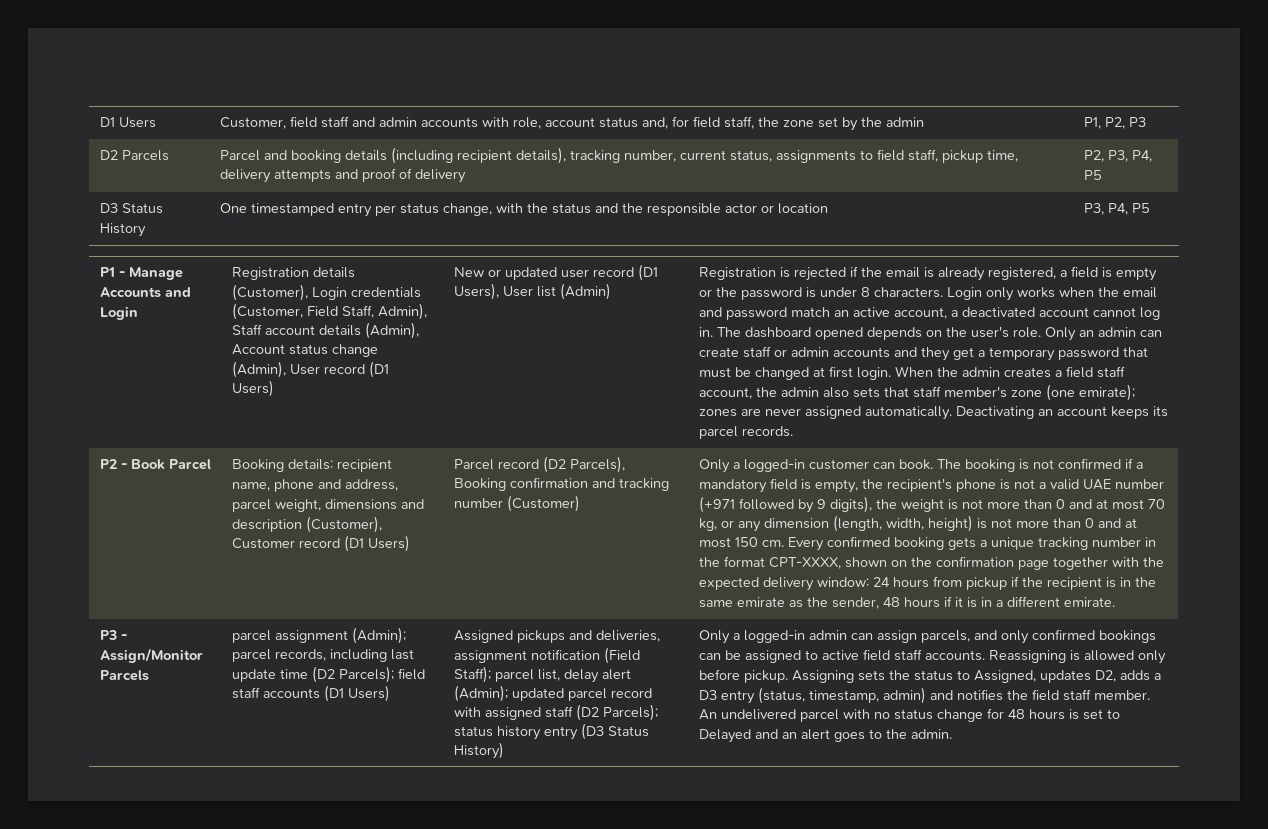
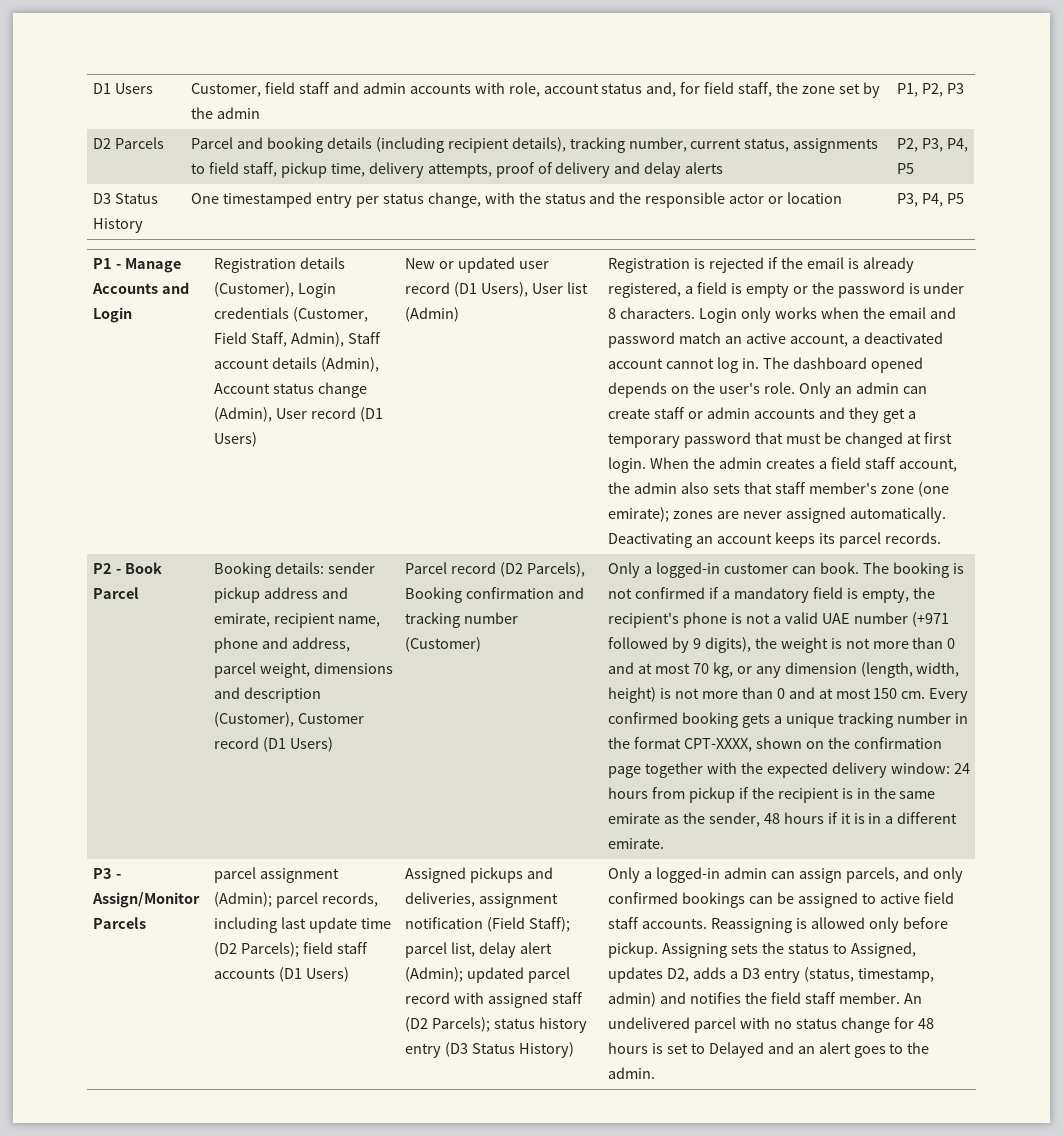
- D2 Parcels | Parcel and booking details (including recipient details), tracking number, current status, assignments to field staff, pickup time, delivery attempts and proof of delivery | P2, P3, P4, P5
+ D2 Parcels | Parcel and booking details (including recipient details), tracking number, current status, assignments to field staff, pickup time, delivery attempts, proof of delivery and delay alerts | P2, P3, P4, P5
- Booking details: recipient name, phone and address, parcel weight, dimensions and description (Customer), Customer record (D1 Users)
+ Booking details: sender pickup address and emirate, recipient name, phone and address, parcel weight, dimensions and description (Customer), Customer record (D1 Users)

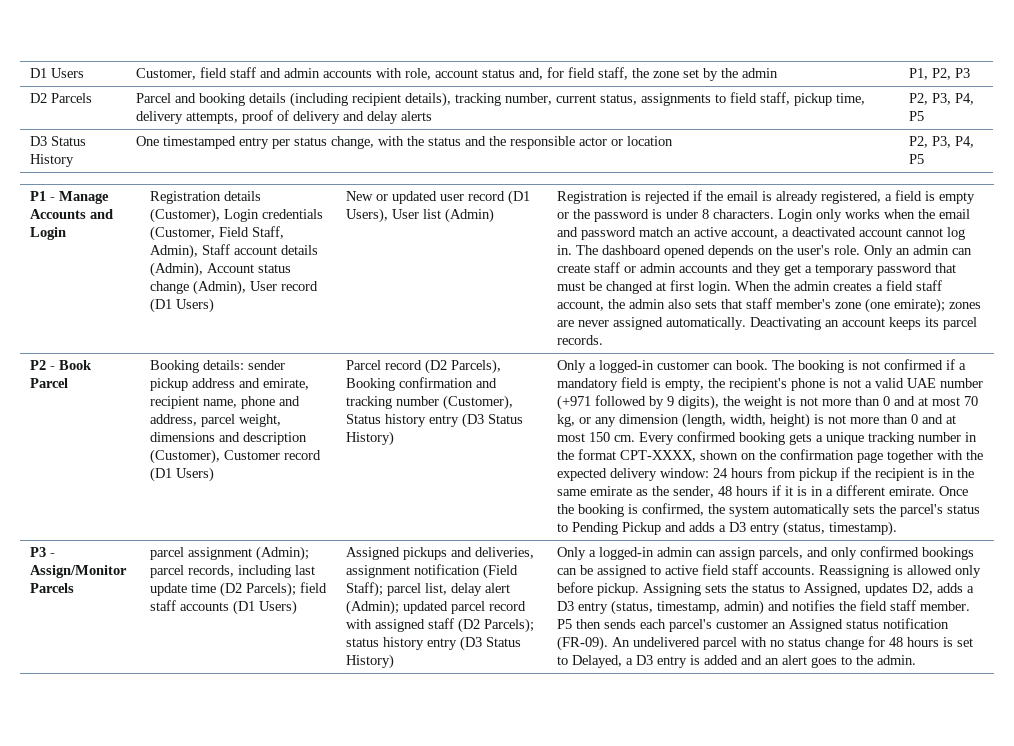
- D3 Status History | One timestamped entry per status change, with the status and the responsible actor or location | P3, P4, P5
+ D3 Status History | One timestamped entry per status change, with the status and the responsible actor or location | P2, P3, P4, P5
- Parcel record (D2 Parcels), Booking confirmation and tracking number (Customer)
+ Parcel record (D2 Parcels), Booking confirmation and tracking number (Customer), Status history entry (D3 Status History)
+ Once the booking is confirmed, the system automatically sets the parcel's status to Pending Pickup and adds a D3 entry (status, timestamp).
+ P5 then sends each parcel's customer an Assigned status notification (FR-09).
- An undelivered parcel with no status change for 48 hours is set to Delayed and an alert goes to the admin.
+ An undelivered parcel with no status change for 48 hours is set to Delayed, a D3 entry is added and an alert goes to the admin.

